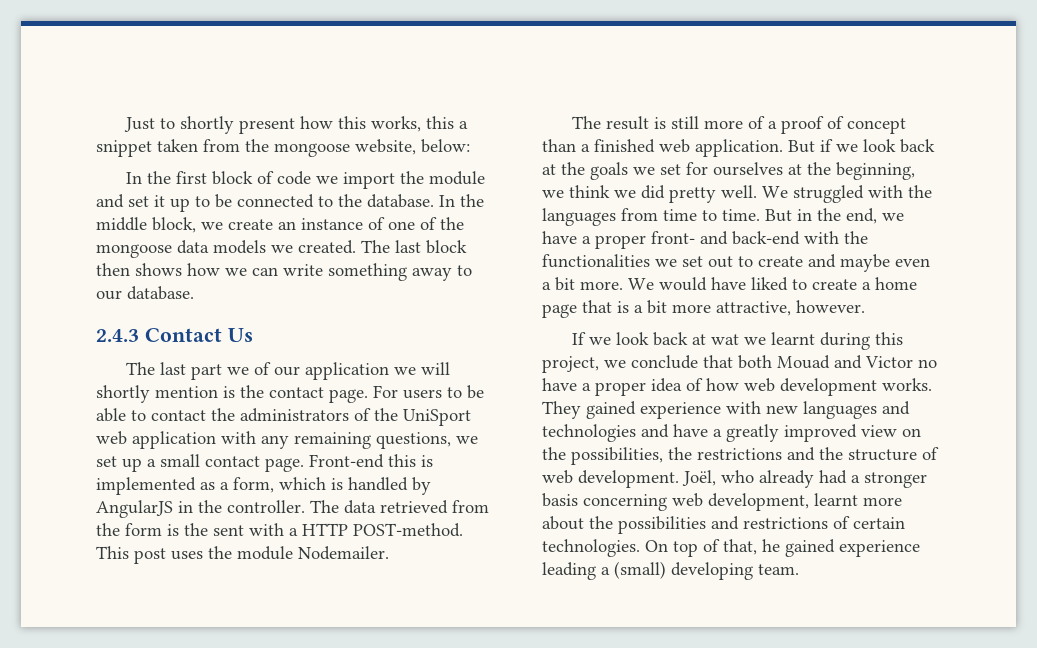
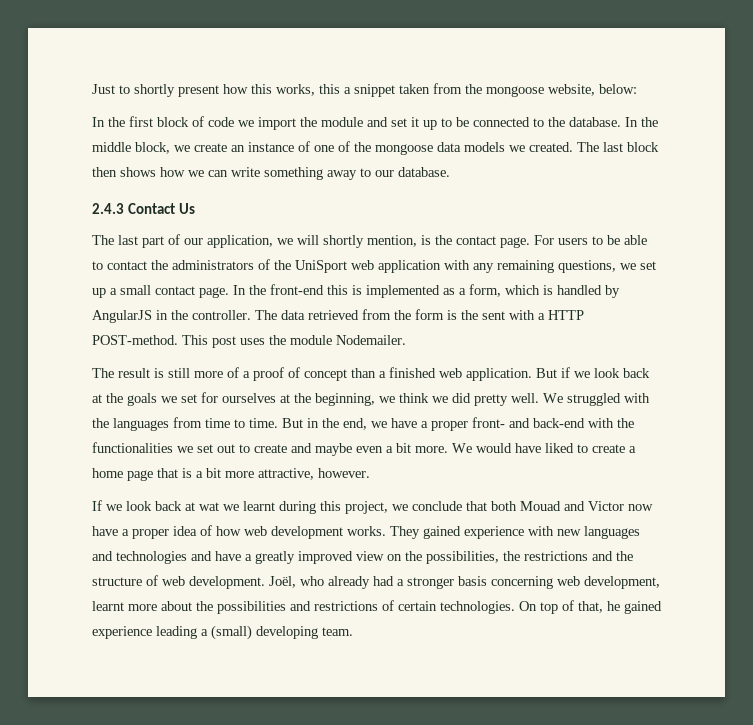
- The last part we of our application we will shortly mention is the contact page.
+ The last part of our application, we will shortly mention, is the contact page.
- Front-end this is implemented as a form, which is handled by AngularJS in the controller.
+ In the front-end this is implemented as a form, which is handled by AngularJS in the controller.
- If we look back at wat we learnt during this project, we conclude that both Mouad and Victor no have a proper idea of how web development works.
+ If we look back at wat we learnt during this project, we conclude that both Mouad and Victor now have a proper idea of how web development works.

